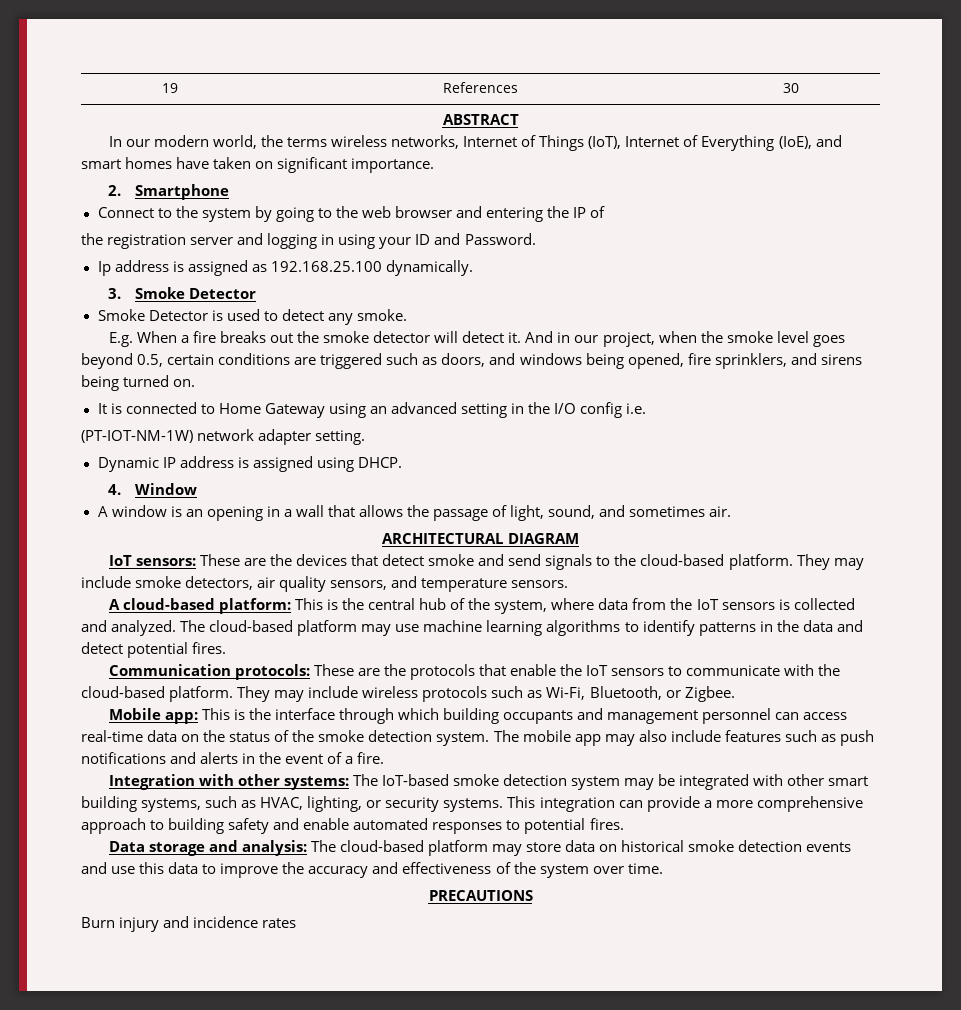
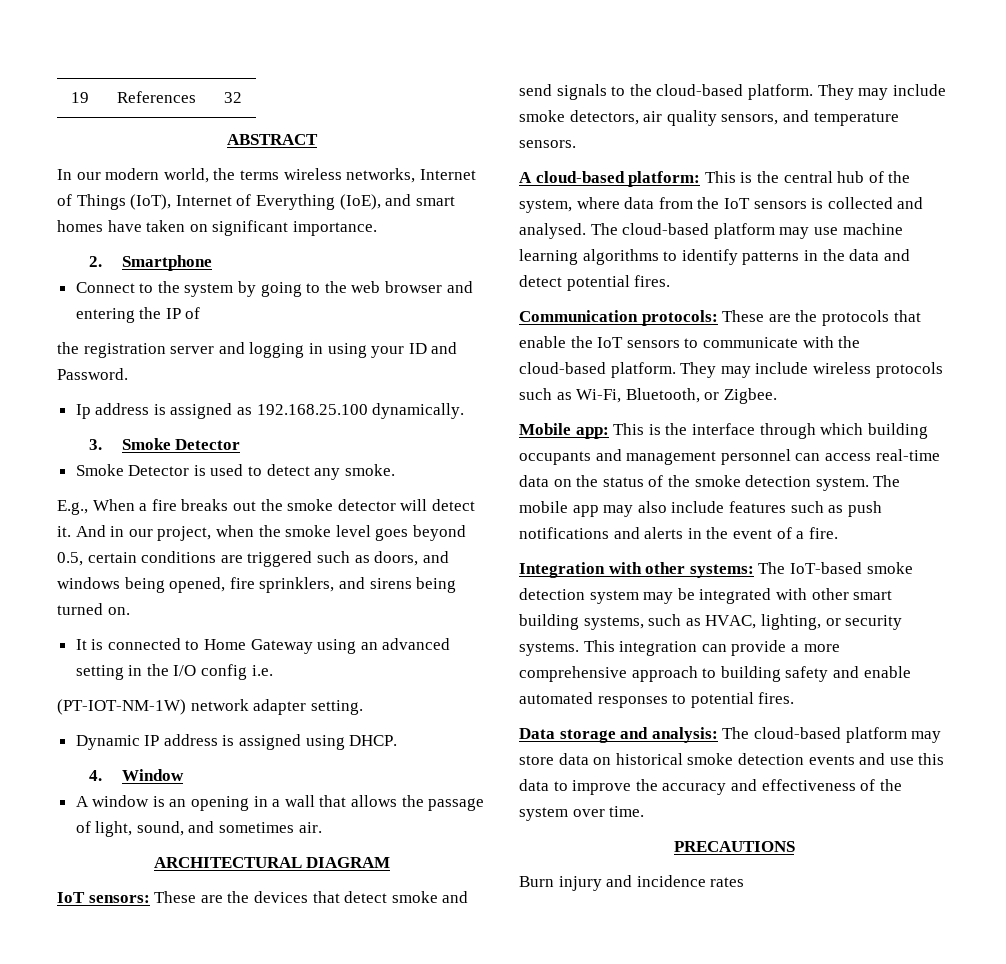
- 19 | References | 30
+ 19 | References | 32
- E.g. When a fire breaks out the smoke detector will detect it.
+ E.g., When a fire breaks out the smoke detector will detect it.
- A cloud-based platform: This is the central hub of the system, where data from the IoT sensors is collected and analyzed.
+ A cloud-based platform: This is the central hub of the system, where data from the IoT sensors is collected and analysed.

